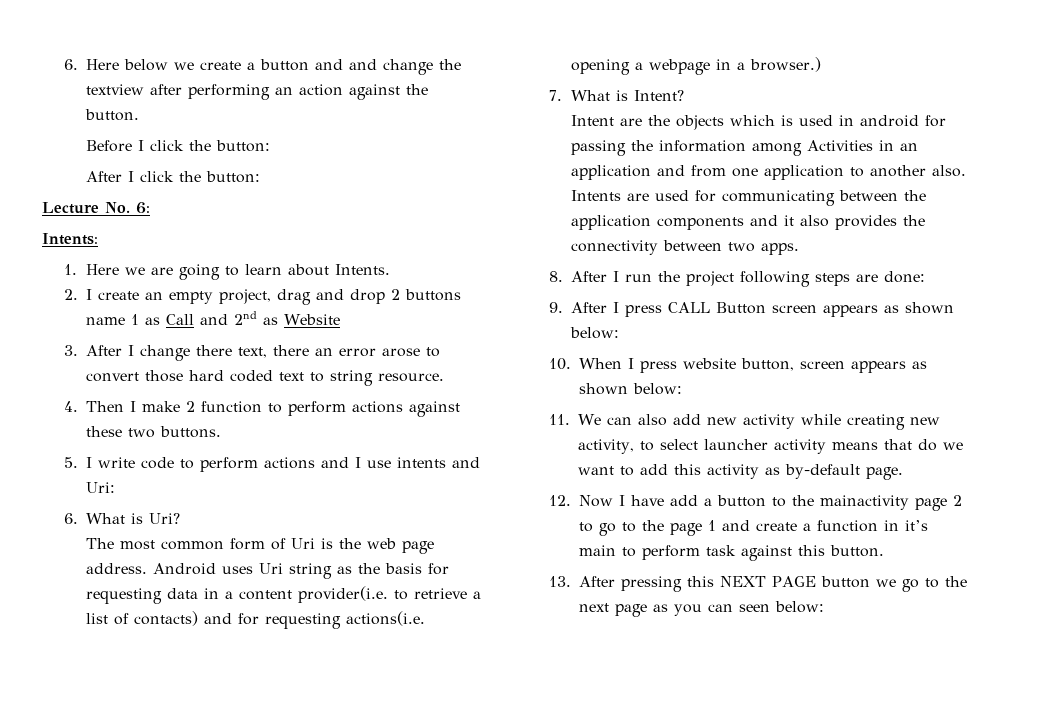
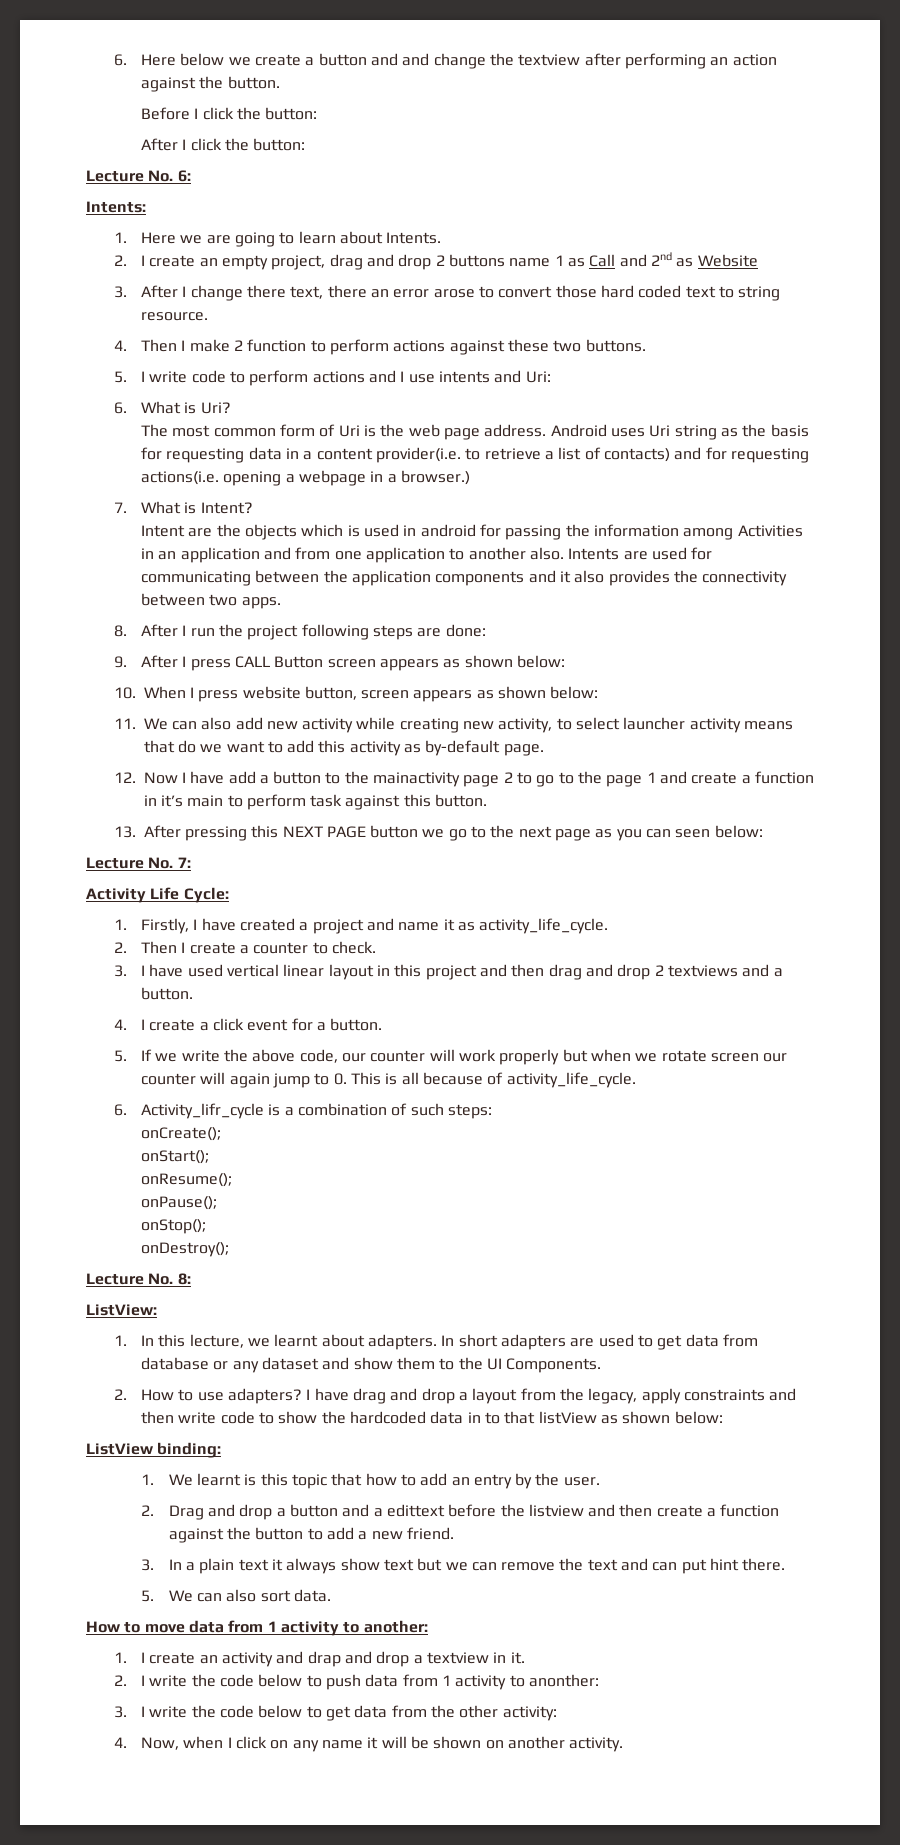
+ Lecture No. 7:
+ Activity Life Cycle:
+ 1. Firstly, I have created a project and name it as activity_life_cycle.
+ 2. Then I create a counter to check.
+ 3. I have used vertical linear layout in this project and then drag and drop 2 textviews and a button.
+ 4. I create a click event for a button.
+ 5. If we write the above code, our counter will work properly but when we rotate screen our counter will again jump to 0. This is all because of activity_life_cycle.
+ 6. Activity_lifr_cycle is a combination of such steps:
+ onCreate();
+ onStart();
+ onResume();
+ onPause();
+ onStop();
+ onDestroy();
+ Lecture No. 8:
+ ListView:
+ 1. In this lecture, we learnt about adapters. In short adapters are used to get data from database or any dataset and show them to the UI Components.
+ 2. How to use adapters? I have drag and drop a layout from the legacy, apply constraints and then write code to show the hardcoded data in to that listView as shown below:
+ ListView binding:
+ 1. We learnt is this topic that how to add an entry by the user.
+ 2. Drag and drop a button and a edittext before the listview and then create a function against the button to add a new friend.
+ 3. In a plain text it always show text but we can remove the text and can put hint there.
+ 5. We can also sort data.
+ How to move data from 1 activity to another:
+ 1. I create an activity and drap and drop a textview in it.
+ 2. I write the code below to push data from 1 activity to anonther:
+ 3. I write the code below to get data from the other activity:
+ 4. Now, when I click on any name it will be shown on another activity.

